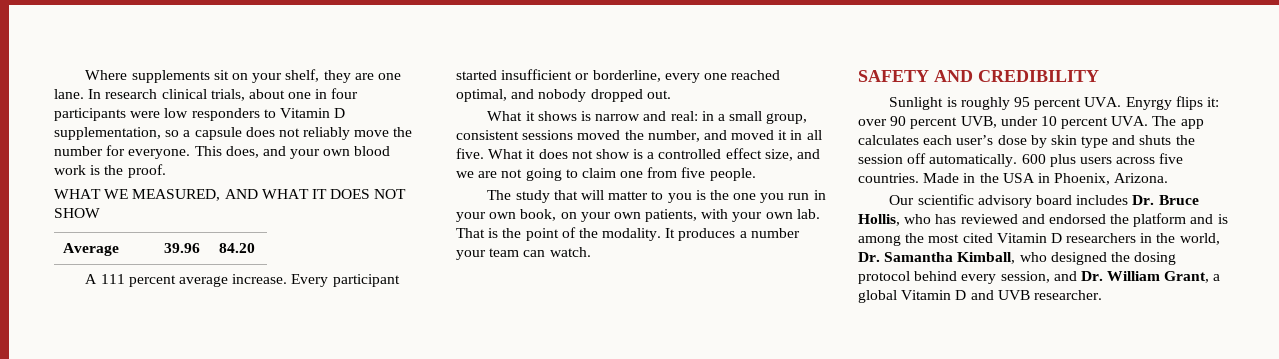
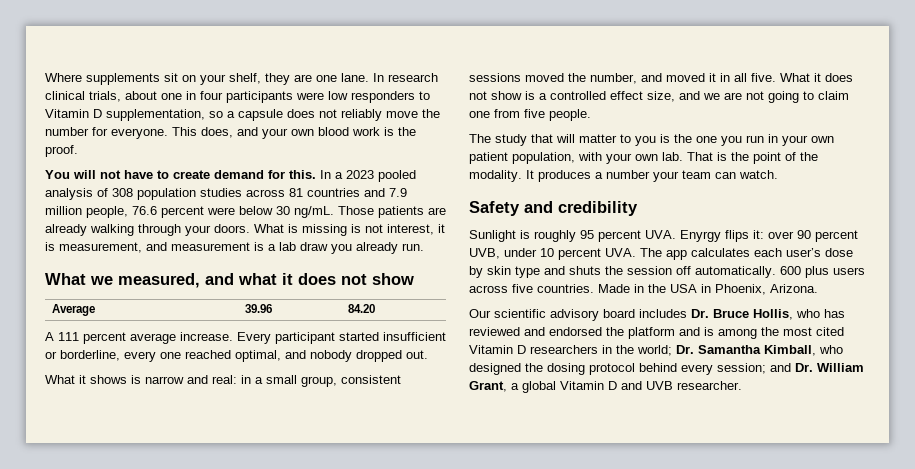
- WHAT WE MEASURED, AND WHAT IT DOES NOT SHOW
+ You will not have to create demand for this. In a 2023 pooled analysis of 308 population studies across 81 countries and 7.9 million people, 76.6 percent were below 30 ng/mL. Those patients are already walking through your doors. What is missing is not interest, it is measurement, and measurement is a lab draw you already run.
+ What we measured, and what it does not show
- The study that will matter to you is the one you run in your own book, on your own patients, with your own lab.
+ The study that will matter to you is the one you run in your own patient population, with your own lab.
- SAFETY AND CREDIBILITY
+ Safety and credibility
- Our scientific advisory board includes Dr. Bruce Hollis, who has reviewed and endorsed the platform and is among the most cited Vitamin D researchers in the world, Dr. Samantha Kimball, who designed the dosing protocol behind every session, and Dr. William Grant, a global Vitamin D and UVB researcher.
+ Our scientific advisory board includes Dr. Bruce Hollis, who has reviewed and endorsed the platform and is among the most cited Vitamin D researchers in the world; Dr. Samantha Kimball, who designed the dosing protocol behind every session; and Dr. William Grant, a global Vitamin D and UVB researcher.

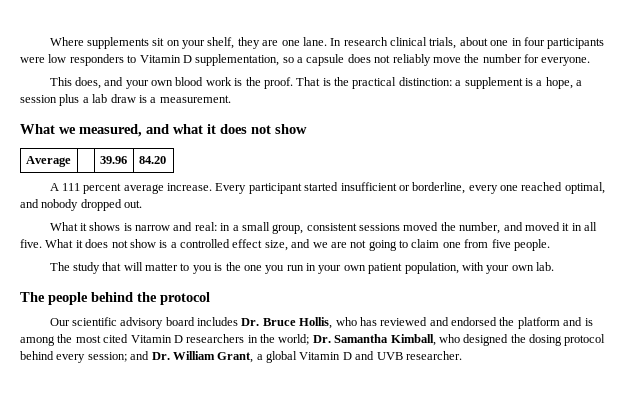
- In research clinical trials, about one in four participants were low responders to Vitamin D supplementation, so a capsule does not reliably move the number for everyone. This does, and your own blood work is the proof.
- You will not have to create demand for this. In a 2023 pooled analysis of 308 population studies across 81 countries and 7.9 million people, 76.6 percent were below 30 ng/mL. Those patients are already walking through your doors. What is missing is not interest, it is measurement, and measurement is a lab draw you already run.
+ In research clinical trials, about one in four participants were low responders to Vitamin D supplementation, so a capsule does not reliably move the number for everyone.
+ This does, and your own blood work is the proof. That is the practical distinction: a supplement is a hope, a session plus a lab draw is a measurement.
- The study that will matter to you is the one you run in your own patient population, with your own lab. That is the point of the modality. It produces a number your team can watch.
- Safety and credibility
- Sunlight is roughly 95 percent UVA. Enyrgy flips it: over 90 percent UVB, under 10 percent UVA. The app calculates each user’s dose by skin type and shuts the session off automatically. 600 plus users across five countries. Made in the USA in Phoenix, Arizona.
+ The study that will matter to you is the one you run in your own patient population, with your own lab.
+ The people behind the protocol

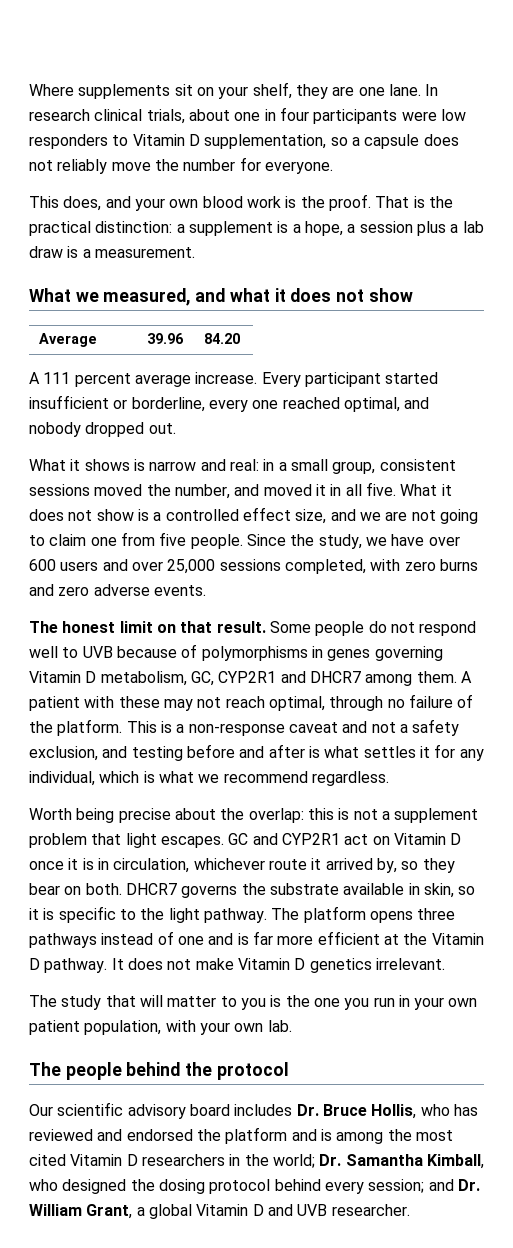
+ Since the study, we have over 600 users and over 25,000 sessions completed, with zero burns and zero adverse events.
+ The honest limit on that result. Some people do not respond well to UVB because of polymorphisms in genes governing Vitamin D metabolism, GC, CYP2R1 and DHCR7 among them. A patient with these may not reach optimal, through no failure of the platform. This is a non-response caveat and not a safety exclusion, and testing before and after is what settles it for any individual, which is what we recommend regardless.
+ Worth being precise about the overlap: this is not a supplement problem that light escapes. GC and CYP2R1 act on Vitamin D once it is in circulation, whichever route it arrived by, so they bear on both. DHCR7 governs the substrate available in skin, so it is specific to the light pathway. The platform opens three pathways instead of one and is far more efficient at the Vitamin D pathway. It does not make Vitamin D genetics irrelevant.

